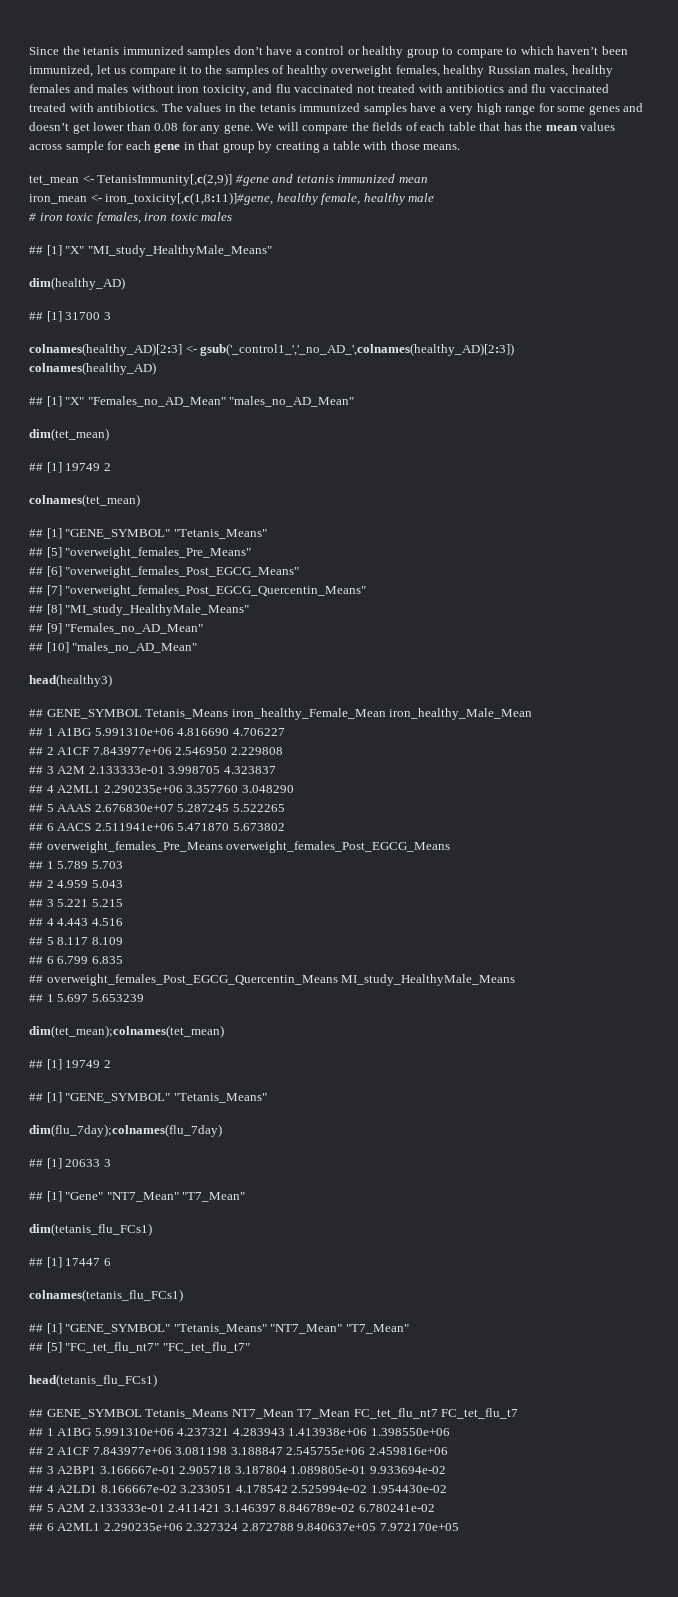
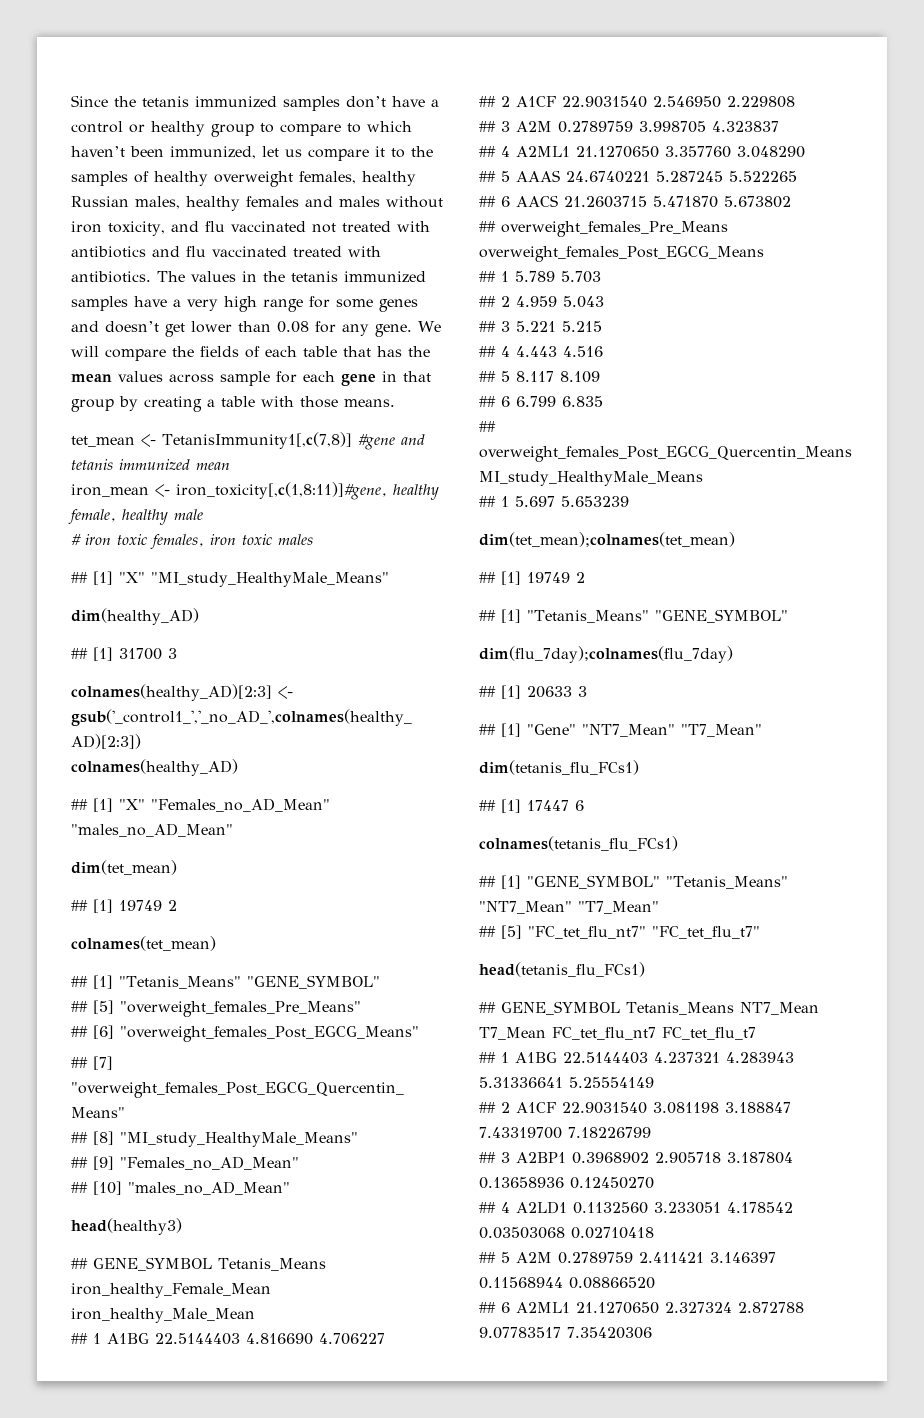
- tet_mean <- TetanisImmunity[,c(2,9)] #gene and tetanis immunized mean
+ tet_mean <- TetanisImmunity1[,c(7,8)] #gene and tetanis immunized mean
  colnames(tet_mean)
- ## [1] "GENE_SYMBOL" "Tetanis_Means"
+ ## [1] "Tetanis_Means" "GENE_SYMBOL"
- ## 1 A1BG 5.991310e+06 4.816690 4.706227
+ ## 1 A1BG 22.5144403 4.816690 4.706227
- ## 2 A1CF 7.843977e+06 2.546950 2.229808
+ ## 2 A1CF 22.9031540 2.546950 2.229808
- ## 3 A2M 2.133333e-01 3.998705 4.323837
+ ## 3 A2M 0.2789759 3.998705 4.323837
- ## 4 A2ML1 2.290235e+06 3.357760 3.048290
+ ## 4 A2ML1 21.1270650 3.357760 3.048290
- ## 5 AAAS 2.676830e+07 5.287245 5.522265
+ ## 5 AAAS 24.6740221 5.287245 5.522265
- ## 6 AACS 2.511941e+06 5.471870 5.673802
+ ## 6 AACS 21.2603715 5.471870 5.673802
  dim(tet_mean);colnames(tet_mean)
  ## [1] 19749 2
- ## [1] "GENE_SYMBOL" "Tetanis_Means"
+ ## [1] "Tetanis_Means" "GENE_SYMBOL"
- ## 1 A1BG 5.991310e+06 4.237321 4.283943 1.413938e+06 1.398550e+06
- ## 2 A1CF 7.843977e+06 3.081198 3.188847 2.545755e+06 2.459816e+06
+ ## 1 A1BG 22.5144403 4.237321 4.283943 5.31336641 5.25554149
+ ## 2 A1CF 22.9031540 3.081198 3.188847 7.43319700 7.18226799
- ## 3 A2BP1 3.166667e-01 2.905718 3.187804 1.089805e-01 9.933694e-02
+ ## 3 A2BP1 0.3968902 2.905718 3.187804 0.13658936 0.12450270
- ## 4 A2LD1 8.166667e-02 3.233051 4.178542 2.525994e-02 1.954430e-02
+ ## 4 A2LD1 0.1132560 3.233051 4.178542 0.03503068 0.02710418
- ## 5 A2M 2.133333e-01 2.411421 3.146397 8.846789e-02 6.780241e-02
+ ## 5 A2M 0.2789759 2.411421 3.146397 0.11568944 0.08866520
- ## 6 A2ML1 2.290235e+06 2.327324 2.872788 9.840637e+05 7.972170e+05
+ ## 6 A2ML1 21.1270650 2.327324 2.872788 9.07783517 7.35420306

